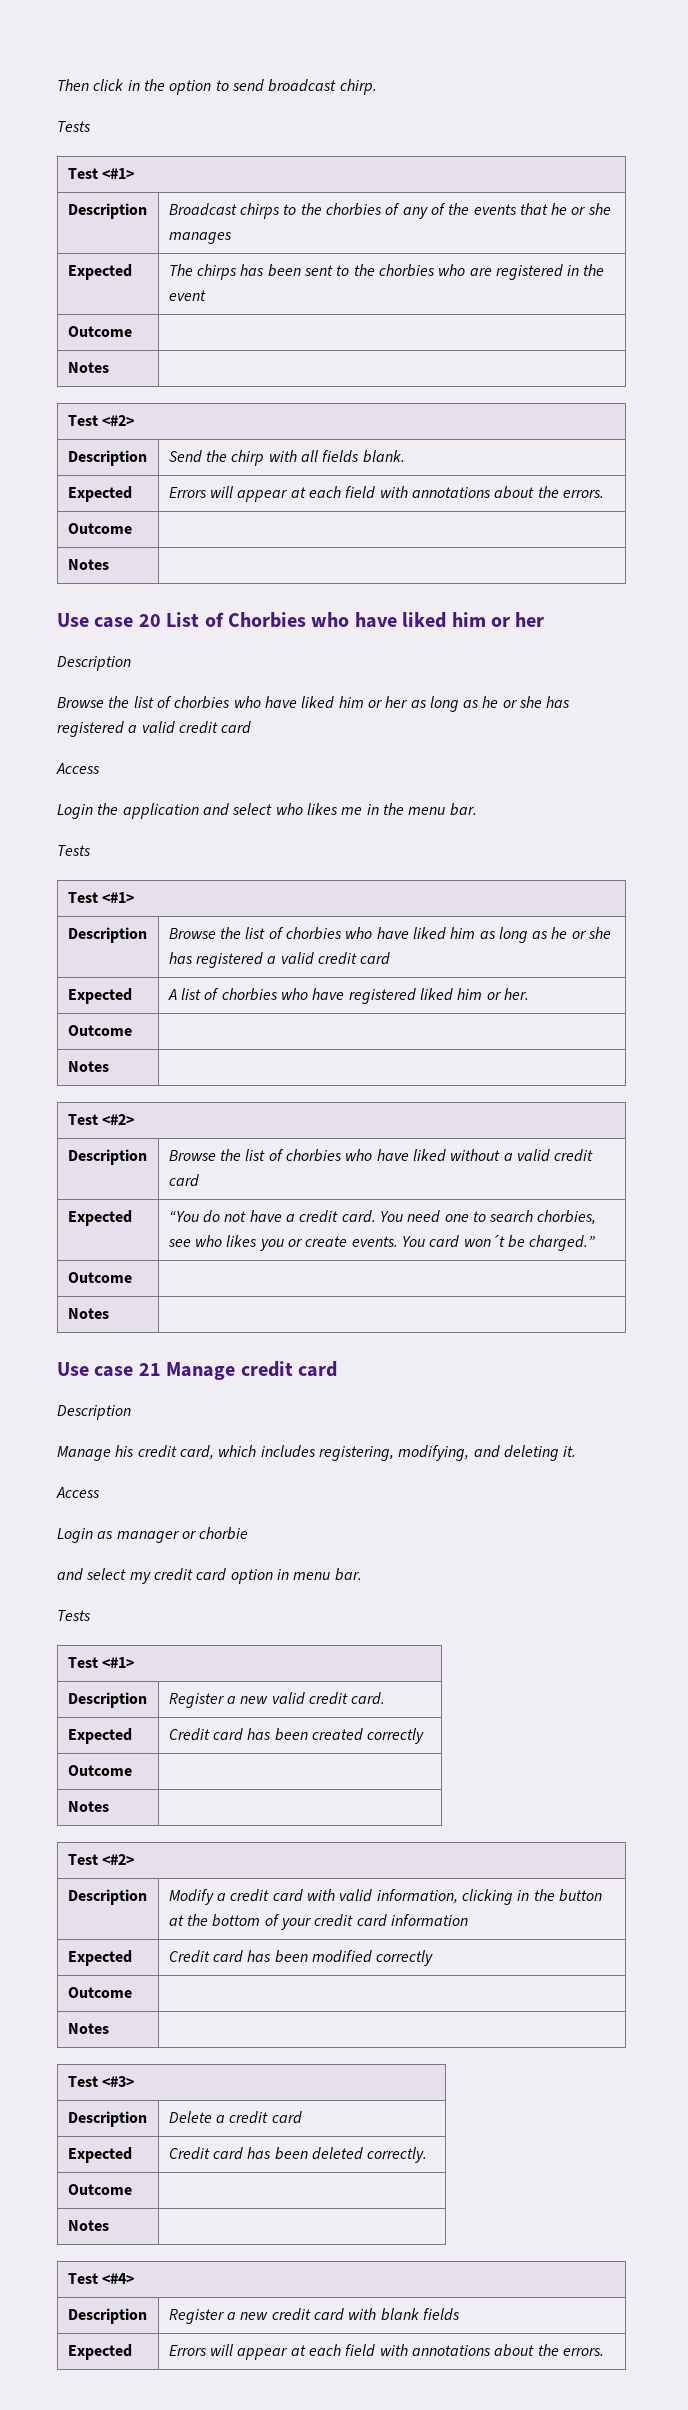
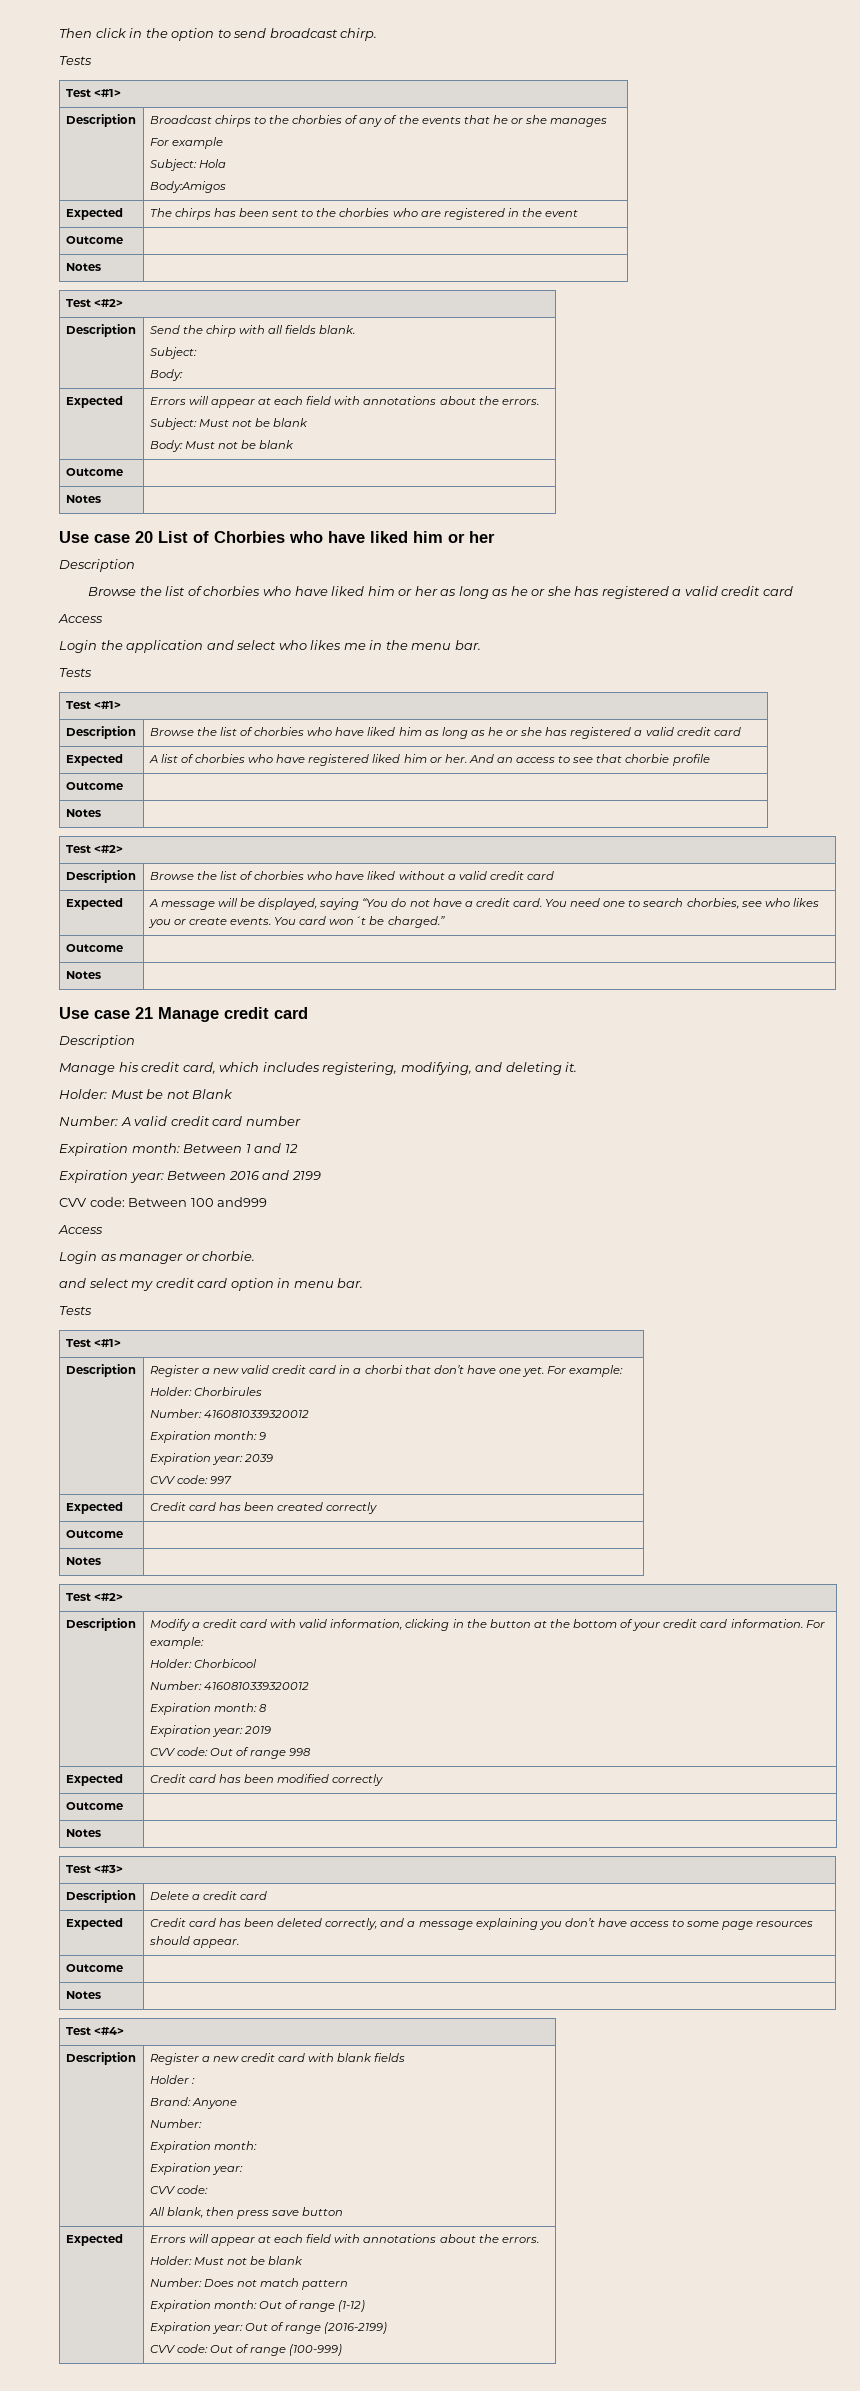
  Description | Broadcast chirps to the chorbies of any of the events that he or she manages
+ For example
+ Subject: Hola
+ Body:Amigos
  Description | Send the chirp with all fields blank.
+ Subject:
+ Body:
  Expected | Errors will appear at each field with annotations about the errors.
+ Subject: Must not be blank
+ Body: Must not be blank
- Expected | A list of chorbies who have registered liked him or her.
+ Expected | A list of chorbies who have registered liked him or her. And an access to see that chorbie profile
- Expected | “You do not have a credit card. You need one to search chorbies, see who likes you or create events. You card won´t be charged.”
+ Expected | A message will be displayed, saying “You do not have a credit card. You need one to search chorbies, see who likes you or create events. You card won´t be charged.”
+ Holder: Must be not Blank
+ Number: A valid credit card number
+ Expiration month: Between 1 and 12
+ Expiration year: Between 2016 and 2199
+ CVV code: Between 100 and999
- Login as manager or chorbie
+ Login as manager or chorbie.
- Description | Register a new valid credit card.
+ Description | Register a new valid credit card in a chorbi that don’t have one yet. For example:
+ Holder: Chorbirules
+ Number: 4160810339320012
+ Expiration month: 9
+ Expiration year: 2039
+ CVV code: 997
- Description | Modify a credit card with valid information, clicking in the button at the bottom of your credit card information
+ Description | Modify a credit card with valid information, clicking in the button at the bottom of your credit card information. For example:
+ Holder: Chorbicool
+ Number: 4160810339320012
+ Expiration month: 8
+ Expiration year: 2019
+ CVV code: Out of range 998
- Expected | Credit card has been deleted correctly.
+ Expected | Credit card has been deleted correctly, and a message explaining you don’t have access to some page resources should appear.
  Description | Register a new credit card with blank fields
+ Holder :
+ Brand: Anyone
+ Number:
+ Expiration month:
+ Expiration year:
+ CVV code:
+ All blank, then press save button
  Expected | Errors will appear at each field with annotations about the errors.
+ Holder: Must not be blank
+ Number: Does not match pattern
+ Expiration month: Out of range (1-12)
+ Expiration year: Out of range (2016-2199)
+ CVV code: Out of range (100-999)

